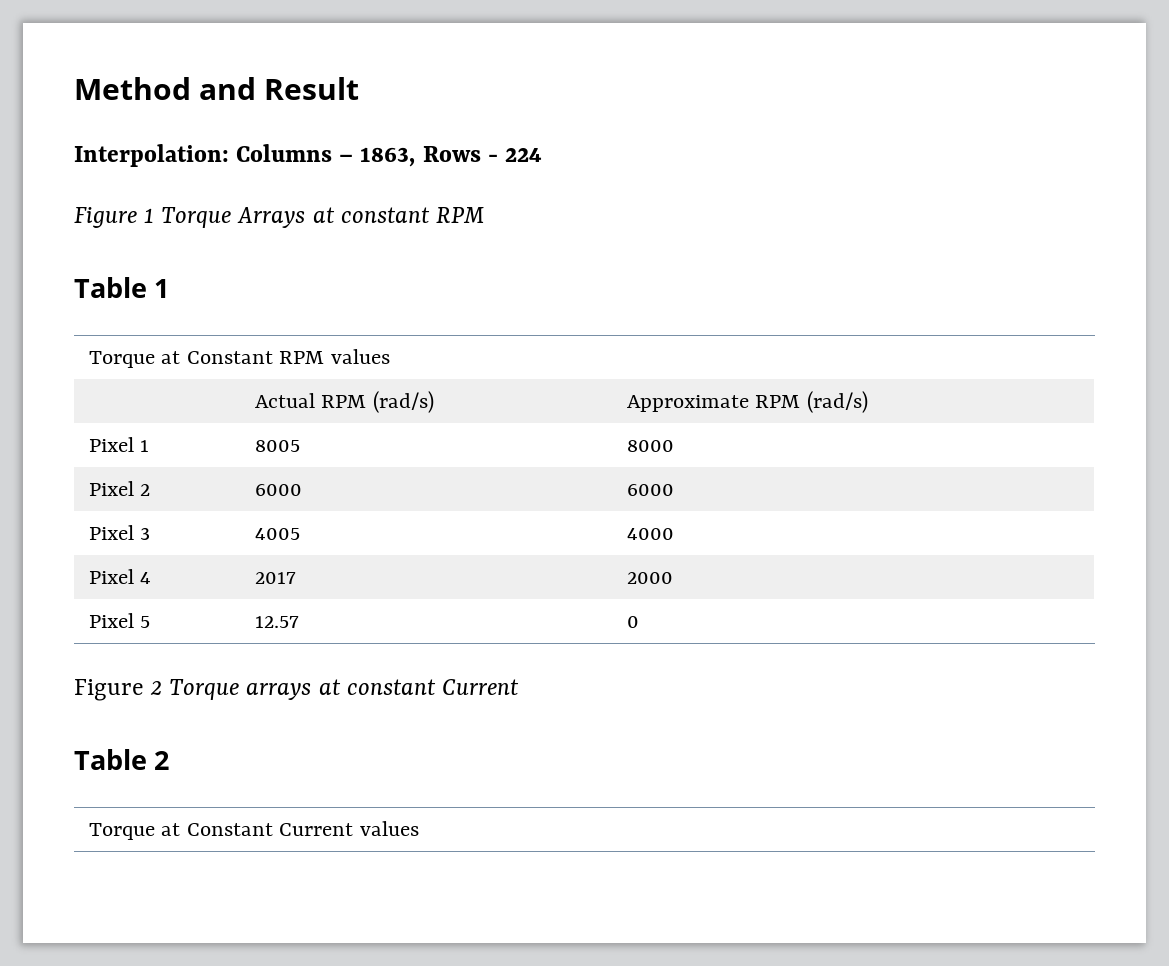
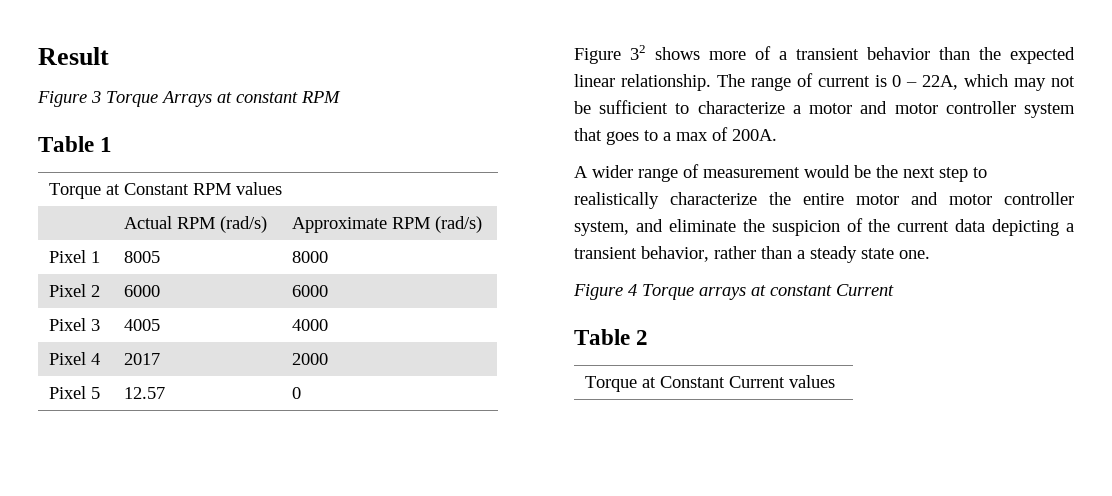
- Method and Result
+ Result
- Interpolation: Columns – 1863, Rows - 224
- Figure 1 Torque Arrays at constant RPM
+ Figure 3 Torque Arrays at constant RPM
- Figure 2 Torque arrays at constant Current
+ Figure 32 shows more of a transient behavior than the expected linear relationship. The range of current is 0 – 22A, which may not be sufficient to characterize a motor and motor controller system that goes to a max of 200A.
+ A wider range of measurement would be the next step to realistically characterize the entire motor and motor controller system, and eliminate the suspicion of the current data depicting a transient behavior, rather than a steady state one.
+ Figure 4 Torque arrays at constant Current

